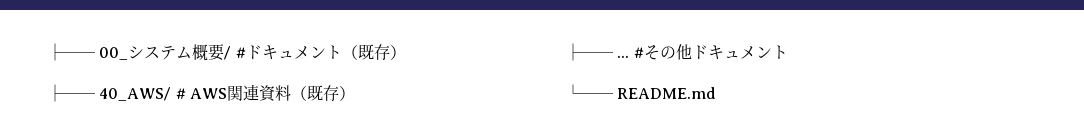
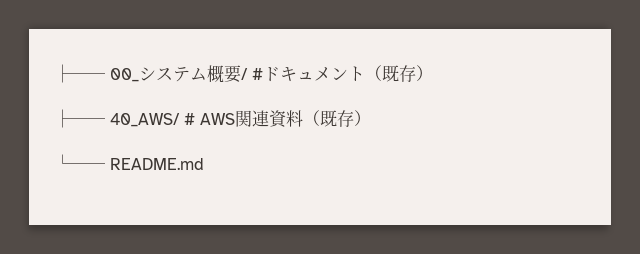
- ├── ... #その他ドキュメント

